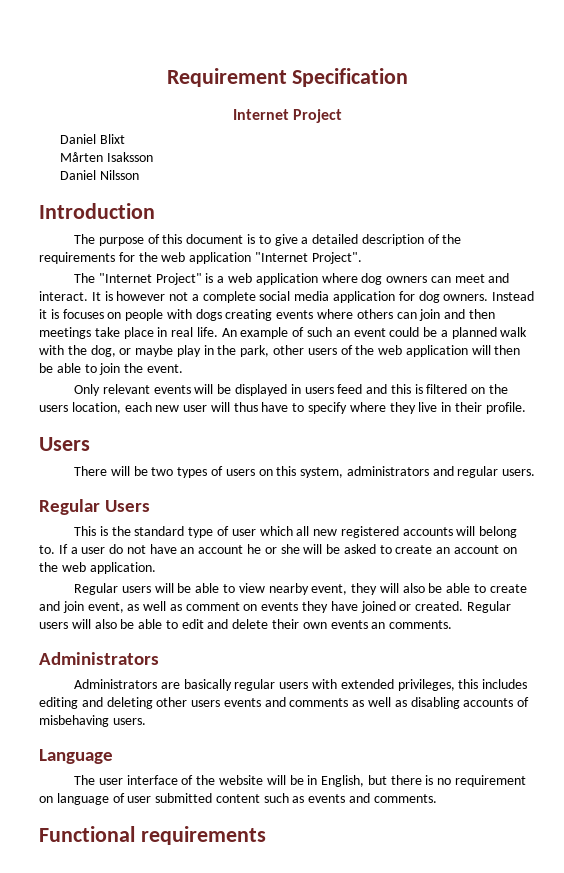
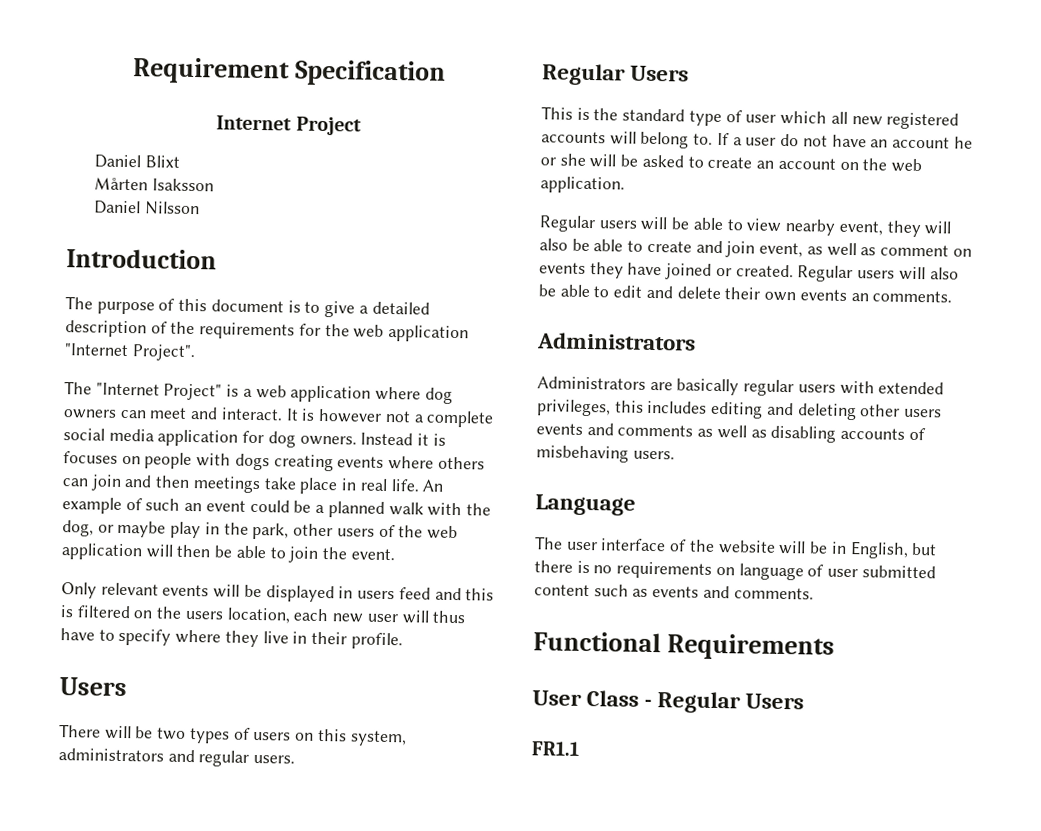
- The user interface of the website will be in English, but there is no requirement on language of user submitted content such as events and comments.
+ The user interface of the website will be in English, but there is no requirements on language of user submitted content such as events and comments.
- Functional requirements
+ Functional Requirements
+ User Class - Regular Users
+ FR1.1

